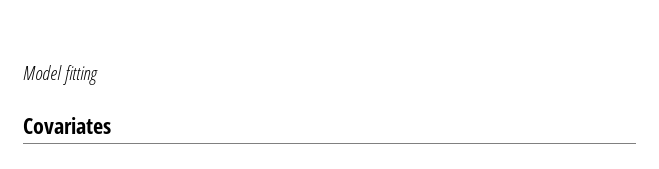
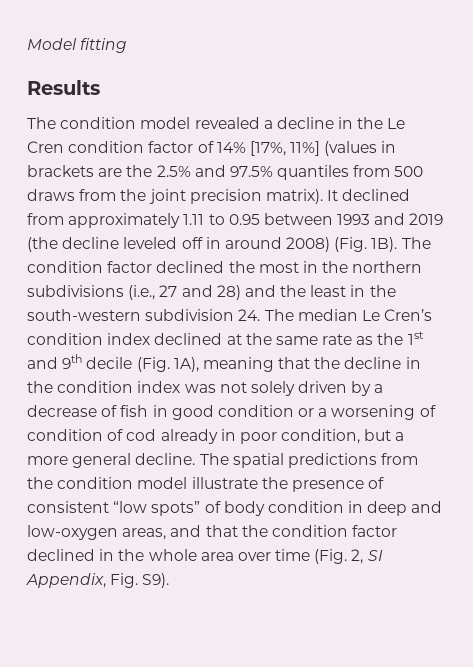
- Covariates
+ Results
+ The condition model revealed a decline in the Le Cren condition factor of 14% [17%, 11%] (values in brackets are the 2.5% and 97.5% quantiles from 500 draws from the joint precision matrix). It declined from approximately 1.11 to 0.95 between 1993 and 2019 (the decline leveled off in around 2008) (Fig. 1B). The condition factor declined the most in the northern subdivisions (i.e., 27 and 28) and the least in the south-western subdivision 24. The median Le Cren’s condition index declined at the same rate as the 1st and 9th decile (Fig. 1A), meaning that the decline in the condition index was not solely driven by a decrease of fish in good condition or a worsening of condition of cod already in poor condition, but a more general decline. The spatial predictions from the condition model illustrate the presence of consistent “low spots” of body condition in deep and low-oxygen areas, and that the condition factor declined in the whole area over time (Fig. 2, SI Appendix, Fig. S9).

